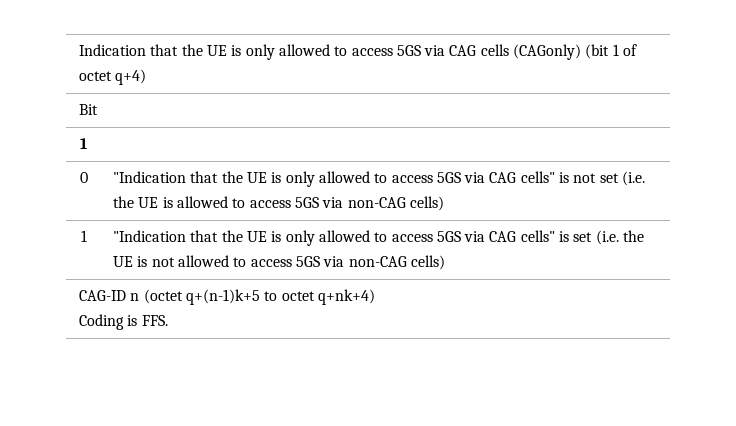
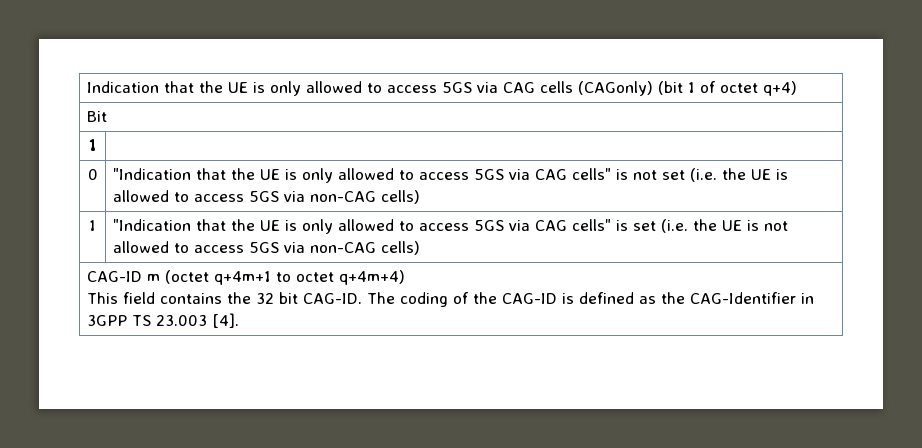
- CAG-ID n (octet q+(n-1)k+5 to octet q+nk+4)
- Coding is FFS.
+ CAG-ID m (octet q+4m+1 to octet q+4m+4)
+ This field contains the 32 bit CAG-ID. The coding of the CAG-ID is defined as the CAG-Identifier in 3GPP TS 23.003 [4].

